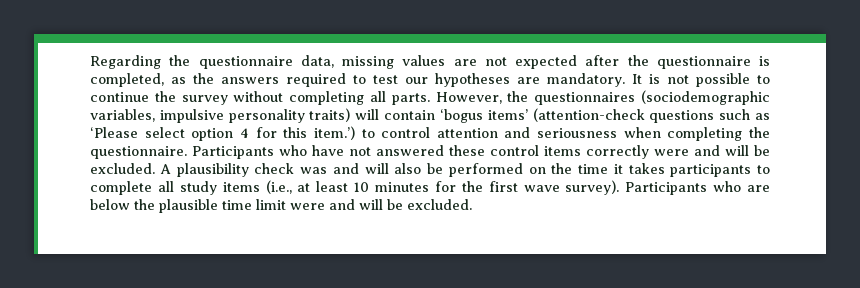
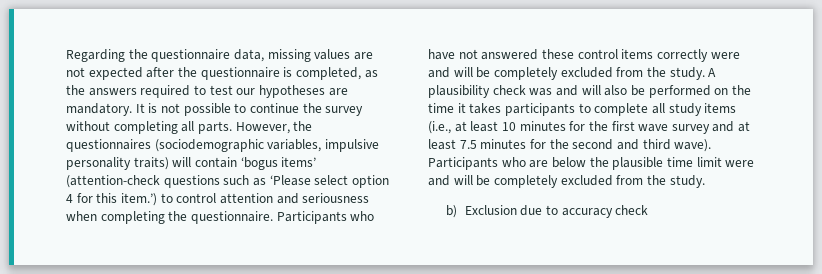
- Participants who have not answered these control items correctly were and will be excluded.
+ Participants who have not answered these control items correctly were and will be completely excluded from the study.
- A plausibility check was and will also be performed on the time it takes participants to complete all study items (i.e., at least 10 minutes for the first wave survey).
+ A plausibility check was and will also be performed on the time it takes participants to complete all study items (i.e., at least 10 minutes for the first wave survey and at least 7.5 minutes for the second and third wave).
- Participants who are below the plausible time limit were and will be excluded.
+ Participants who are below the plausible time limit were and will be completely excluded from the study.
+ b) Exclusion due to accuracy check

